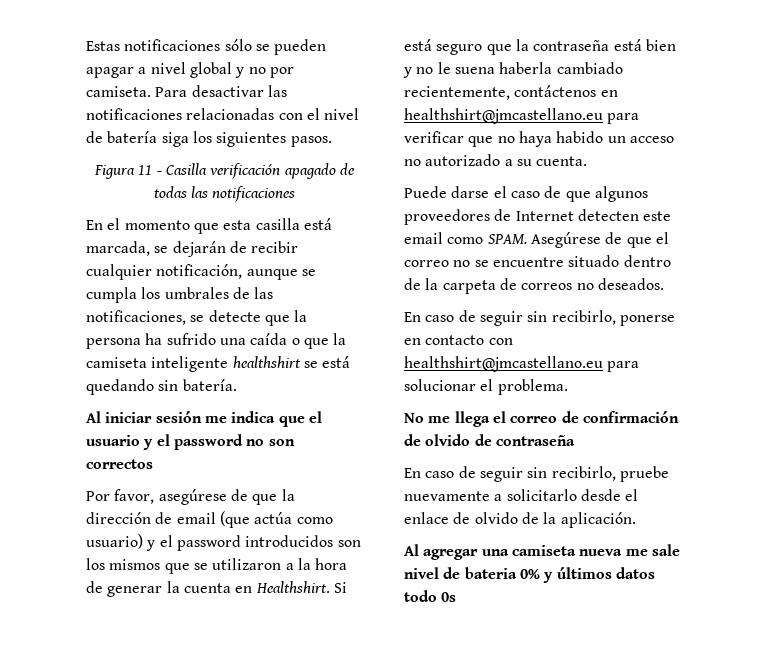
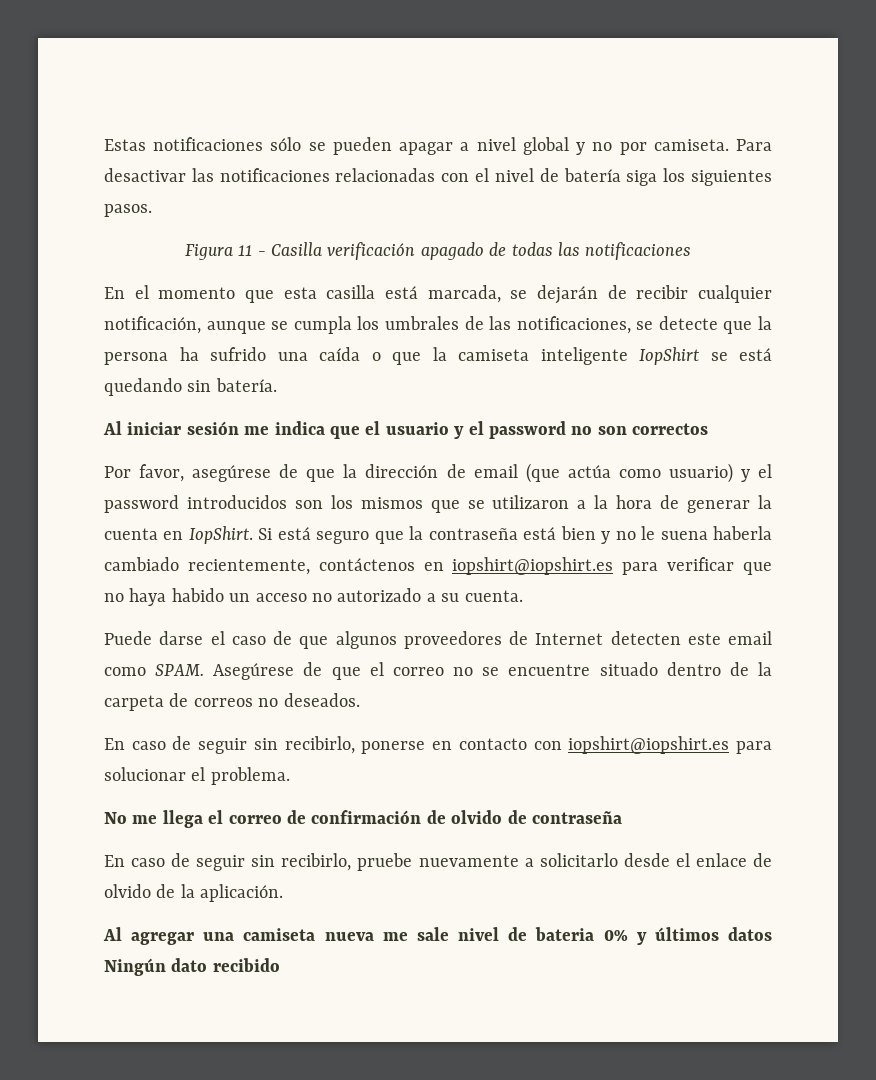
- En el momento que esta casilla está marcada, se dejarán de recibir cualquier notificación, aunque se cumpla los umbrales de las notificaciones, se detecte que la persona ha sufrido una caída o que la camiseta inteligente healthshirt se está quedando sin batería.
+ En el momento que esta casilla está marcada, se dejarán de recibir cualquier notificación, aunque se cumpla los umbrales de las notificaciones, se detecte que la persona ha sufrido una caída o que la camiseta inteligente IopShirt se está quedando sin batería.
- Por favor, asegúrese de que la dirección de email (que actúa como usuario) y el password introducidos son los mismos que se utilizaron a la hora de generar la cuenta en Healthshirt.
+ Por favor, asegúrese de que la dirección de email (que actúa como usuario) y el password introducidos son los mismos que se utilizaron a la hora de generar la cuenta en IopShirt.
- Si está seguro que la contraseña está bien y no le suena haberla cambiado recientemente, contáctenos en healthshirt@jmcastellano.eu para verificar que no haya habido un acceso no autorizado a su cuenta.
+ Si está seguro que la contraseña está bien y no le suena haberla cambiado recientemente, contáctenos en iopshirt@iopshirt.es para verificar que no haya habido un acceso no autorizado a su cuenta.
- En caso de seguir sin recibirlo, ponerse en contacto con healthshirt@jmcastellano.eu para solucionar el problema.
+ En caso de seguir sin recibirlo, ponerse en contacto con iopshirt@iopshirt.es para solucionar el problema.
- Al agregar una camiseta nueva me sale nivel de bateria 0% y últimos datos todo 0s
+ Al agregar una camiseta nueva me sale nivel de bateria 0% y últimos datos Ningún dato recibido

